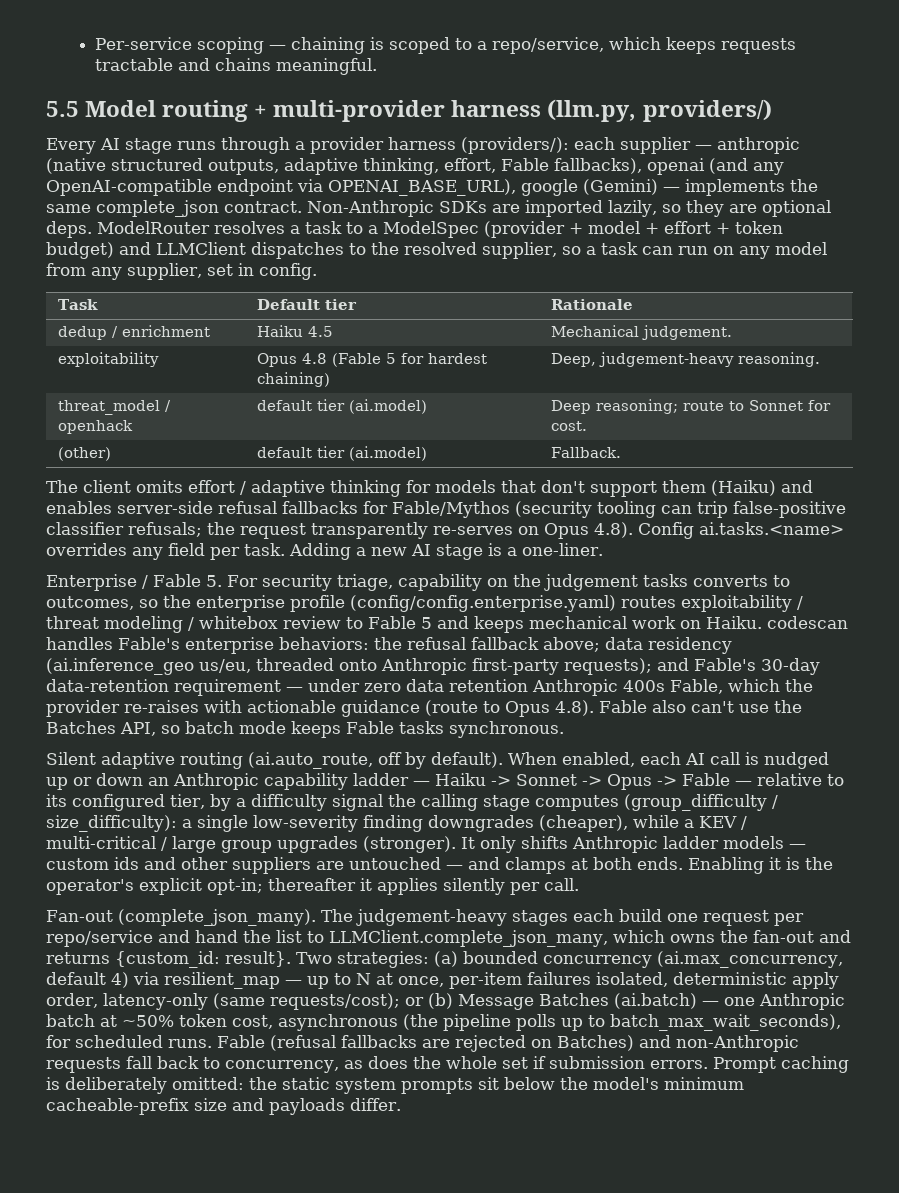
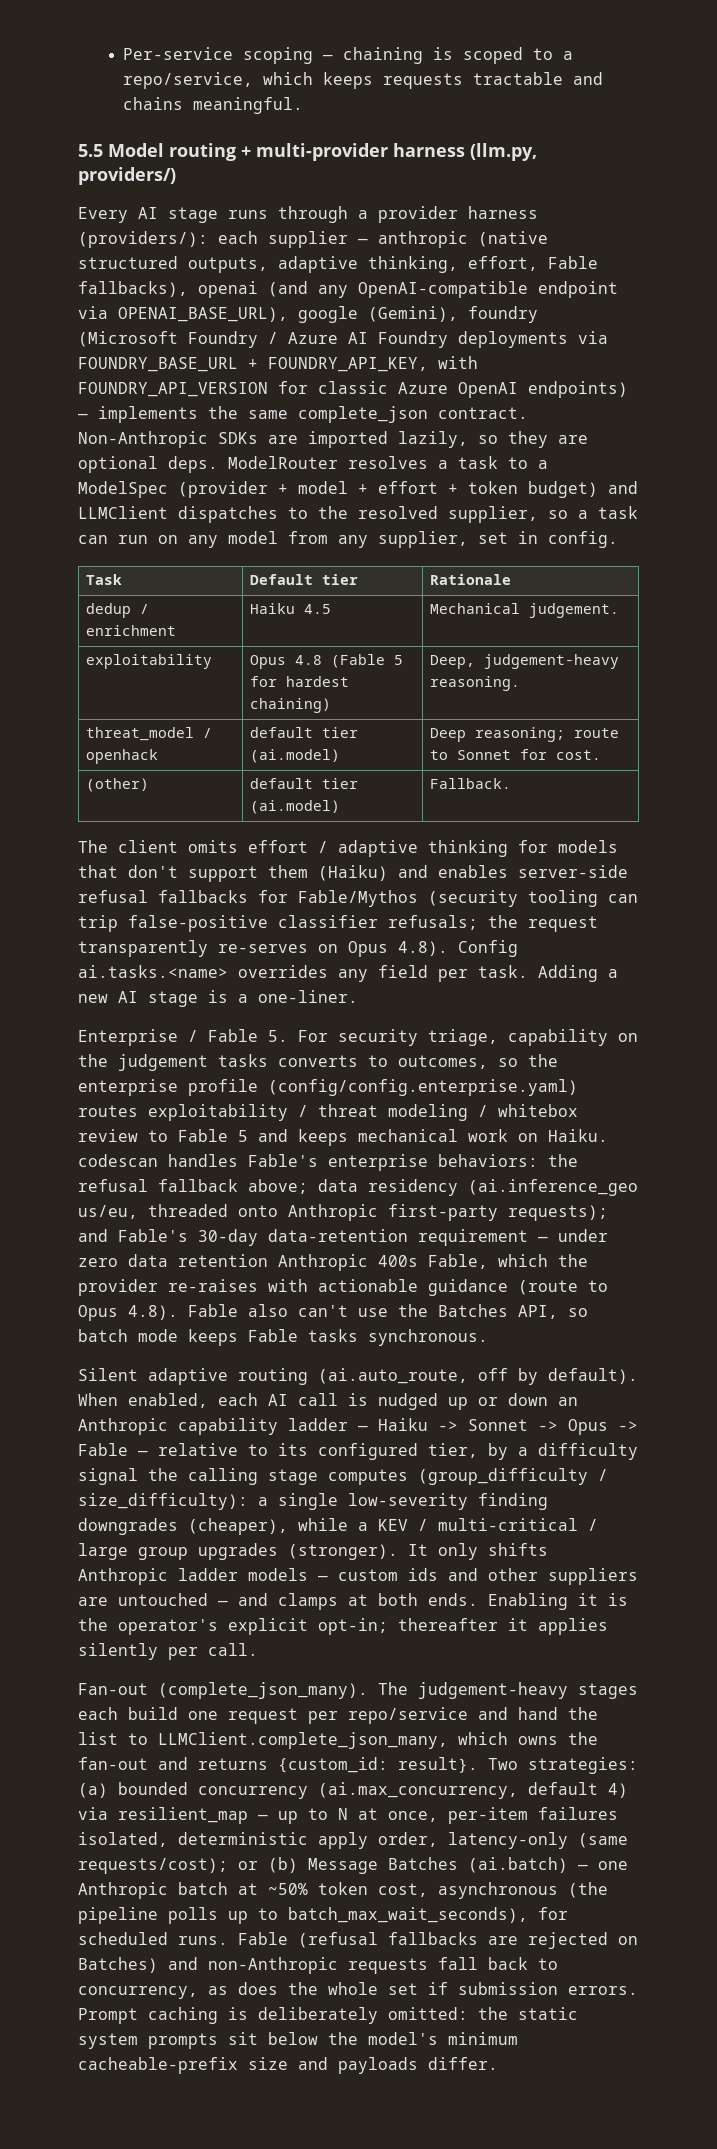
- Every AI stage runs through a provider harness (providers/): each supplier — anthropic (native structured outputs, adaptive thinking, effort, Fable fallbacks), openai (and any OpenAI-compatible endpoint via OPENAI_BASE_URL), google (Gemini) — implements the same complete_json contract.
+ Every AI stage runs through a provider harness (providers/): each supplier — anthropic (native structured outputs, adaptive thinking, effort, Fable fallbacks), openai (and any OpenAI-compatible endpoint via OPENAI_BASE_URL), google (Gemini), foundry (Microsoft Foundry / Azure AI Foundry deployments via FOUNDRY_BASE_URL + FOUNDRY_API_KEY, with FOUNDRY_API_VERSION for classic Azure OpenAI endpoints) — implements the same complete_json contract.

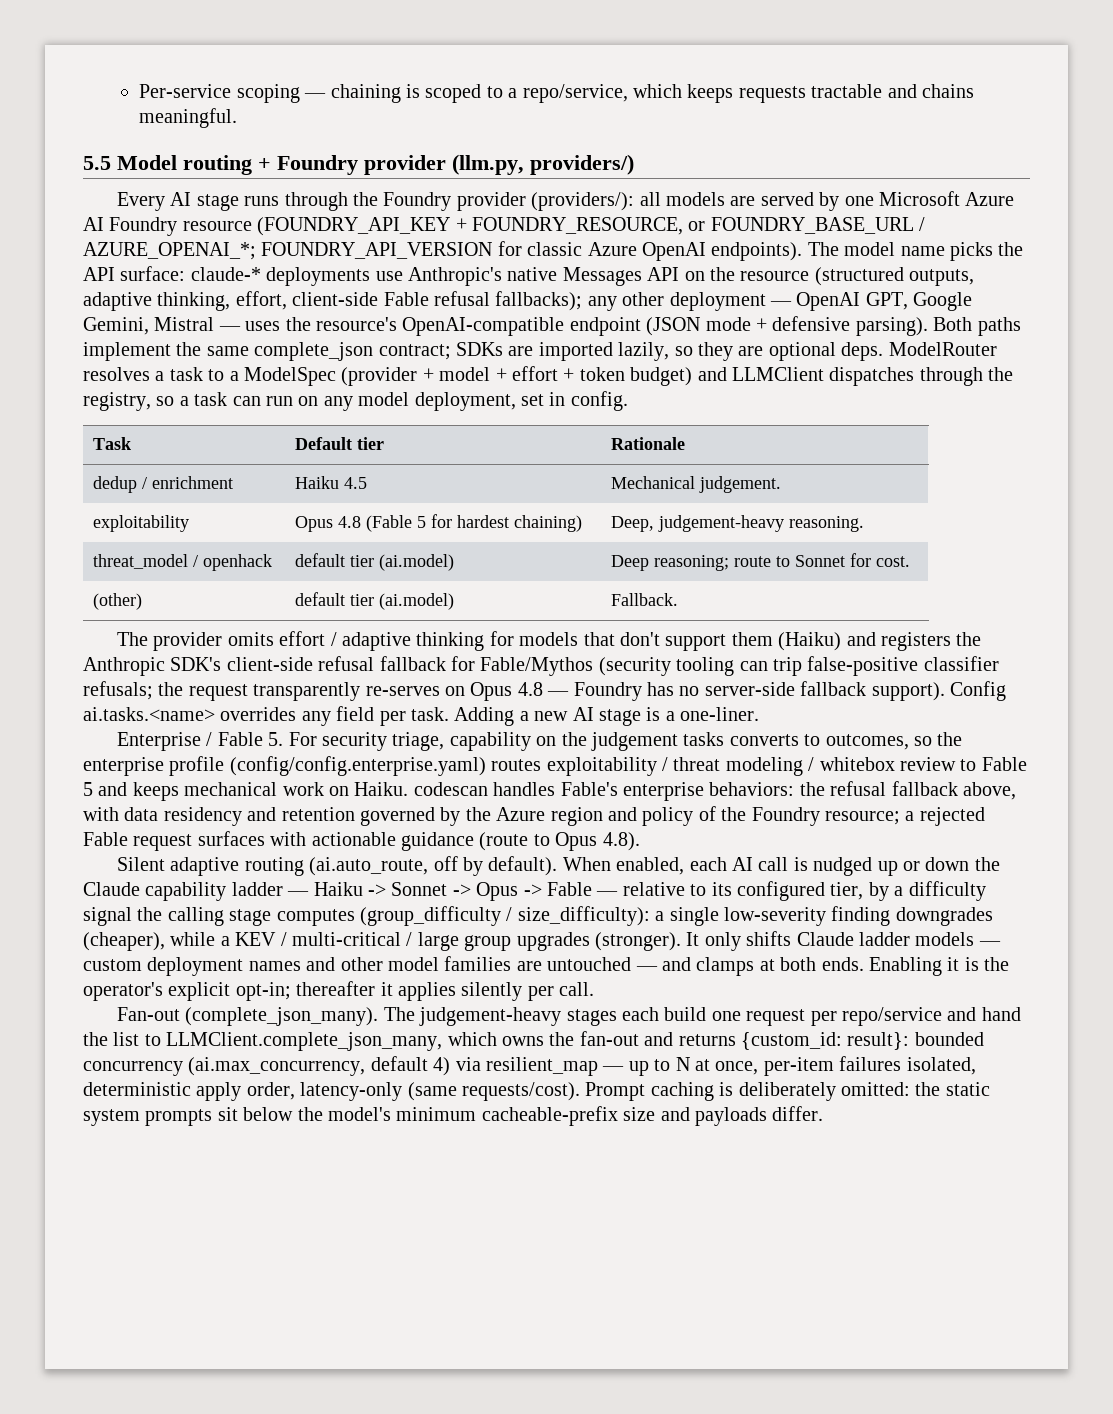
- 5.5 Model routing + multi-provider harness (llm.py, providers/)
+ 5.5 Model routing + Foundry provider (llm.py, providers/)
- Every AI stage runs through a provider harness (providers/): each supplier — anthropic (native structured outputs, adaptive thinking, effort, Fable fallbacks), openai (and any OpenAI-compatible endpoint via OPENAI_BASE_URL), google (Gemini), foundry (Microsoft Foundry / Azure AI Foundry deployments via FOUNDRY_BASE_URL + FOUNDRY_API_KEY, with FOUNDRY_API_VERSION for classic Azure OpenAI endpoints) — implements the same complete_json contract. Non-Anthropic SDKs are imported lazily, so they are optional deps.
+ Every AI stage runs through the Foundry provider (providers/): all models are served by one Microsoft Azure AI Foundry resource (FOUNDRY_API_KEY + FOUNDRY_RESOURCE, or FOUNDRY_BASE_URL / AZURE_OPENAI_*; FOUNDRY_API_VERSION for classic Azure OpenAI endpoints). The model name picks the API surface: claude-* deployments use Anthropic's native Messages API on the resource (structured outputs, adaptive thinking, effort, client-side Fable refusal fallbacks); any other deployment — OpenAI GPT, Google Gemini, Mistral — uses the resource's OpenAI-compatible endpoint (JSON mode + defensive parsing). Both paths implement the same complete_json contract; SDKs are imported lazily, so they are optional deps.
- ModelRouter resolves a task to a ModelSpec (provider + model + effort + token budget) and LLMClient dispatches to the resolved supplier, so a task can run on any model from any supplier, set in config.
+ ModelRouter resolves a task to a ModelSpec (provider + model + effort + token budget) and LLMClient dispatches through the registry, so a task can run on any model deployment, set in config.
- The client omits effort / adaptive thinking for models that don't support them (Haiku) and enables server-side refusal fallbacks for Fable/Mythos (security tooling can trip false-positive classifier refusals; the request transparently re-serves on Opus 4.8). Config ai.tasks.<name> overrides any field per task.
+ The provider omits effort / adaptive thinking for models that don't support them (Haiku) and registers the Anthropic SDK's client-side refusal fallback for Fable/Mythos (security tooling can trip false-positive classifier refusals; the request transparently re-serves on Opus 4.8 — Foundry has no server-side fallback support). Config ai.tasks.<name> overrides any field per task.
- Enterprise / Fable 5. For security triage, capability on the judgement tasks converts to outcomes, so the enterprise profile (config/config.enterprise.yaml) routes exploitability / threat modeling / whitebox review to Fable 5 and keeps mechanical work on Haiku. codescan handles Fable's enterprise behaviors: the refusal fallback above; data residency (ai.inference_geo us/eu, threaded onto Anthropic first-party requests); and Fable's 30-day data-retention requirement — under zero data retention Anthropic 400s Fable, which the provider re-raises with actionable guidance (route to Opus 4.8). Fable also can't use the Batches API, so batch mode keeps Fable tasks synchronous.
+ Enterprise / Fable 5. For security triage, capability on the judgement tasks converts to outcomes, so the enterprise profile (config/config.enterprise.yaml) routes exploitability / threat modeling / whitebox review to Fable 5 and keeps mechanical work on Haiku. codescan handles Fable's enterprise behaviors: the refusal fallback above, with data residency and retention governed by the Azure region and policy of the Foundry resource; a rejected Fable request surfaces with actionable guidance (route to Opus 4.8).
- When enabled, each AI call is nudged up or down an Anthropic capability ladder — Haiku -> Sonnet -> Opus -> Fable — relative to its configured tier, by a difficulty signal the calling stage computes (group_difficulty / size_difficulty): a single low-severity finding downgrades (cheaper), while a KEV / multi-critical / large group upgrades (stronger).
+ When enabled, each AI call is nudged up or down the Claude capability ladder — Haiku -> Sonnet -> Opus -> Fable — relative to its configured tier, by a difficulty signal the calling stage computes (group_difficulty / size_difficulty): a single low-severity finding downgrades (cheaper), while a KEV / multi-critical / large group upgrades (stronger).
- It only shifts Anthropic ladder models — custom ids and other suppliers are untouched — and clamps at both ends.
+ It only shifts Claude ladder models — custom deployment names and other model families are untouched — and clamps at both ends.
- The judgement-heavy stages each build one request per repo/service and hand the list to LLMClient.complete_json_many, which owns the fan-out and returns {custom_id: result}. Two strategies: (a) bounded concurrency (ai.max_concurrency, default 4) via resilient_map — up to N at once, per-item failures isolated, deterministic apply order, latency-only (same requests/cost); or (b) Message Batches (ai.batch) — one Anthropic batch at ~50% token cost, asynchronous (the pipeline polls up to batch_max_wait_seconds), for scheduled runs. Fable (refusal fallbacks are rejected on Batches) and non-Anthropic requests fall back to concurrency, as does the whole set if submission errors.
+ The judgement-heavy stages each build one request per repo/service and hand the list to LLMClient.complete_json_many, which owns the fan-out and returns {custom_id: result}: bounded concurrency (ai.max_concurrency, default 4) via resilient_map — up to N at once, per-item failures isolated, deterministic apply order, latency-only (same requests/cost).

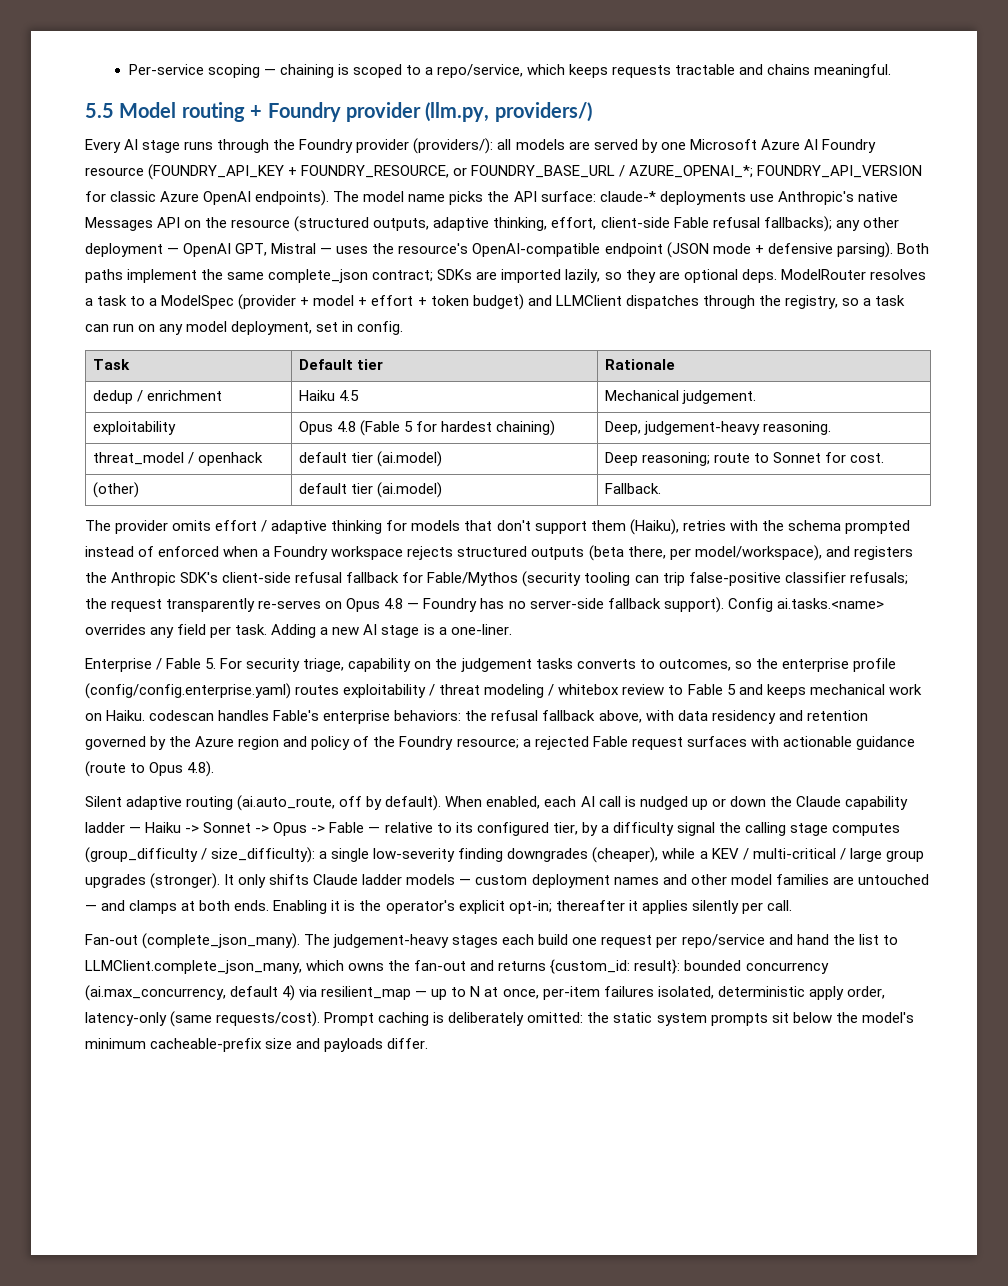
- The model name picks the API surface: claude-* deployments use Anthropic's native Messages API on the resource (structured outputs, adaptive thinking, effort, client-side Fable refusal fallbacks); any other deployment — OpenAI GPT, Google Gemini, Mistral — uses the resource's OpenAI-compatible endpoint (JSON mode + defensive parsing).
+ The model name picks the API surface: claude-* deployments use Anthropic's native Messages API on the resource (structured outputs, adaptive thinking, effort, client-side Fable refusal fallbacks); any other deployment — OpenAI GPT, Mistral — uses the resource's OpenAI-compatible endpoint (JSON mode + defensive parsing).
- The provider omits effort / adaptive thinking for models that don't support them (Haiku) and registers the Anthropic SDK's client-side refusal fallback for Fable/Mythos (security tooling can trip false-positive classifier refusals; the request transparently re-serves on Opus 4.8 — Foundry has no server-side fallback support).
+ The provider omits effort / adaptive thinking for models that don't support them (Haiku), retries with the schema prompted instead of enforced when a Foundry workspace rejects structured outputs (beta there, per model/workspace), and registers the Anthropic SDK's client-side refusal fallback for Fable/Mythos (security tooling can trip false-positive classifier refusals; the request transparently re-serves on Opus 4.8 — Foundry has no server-side fallback support).

